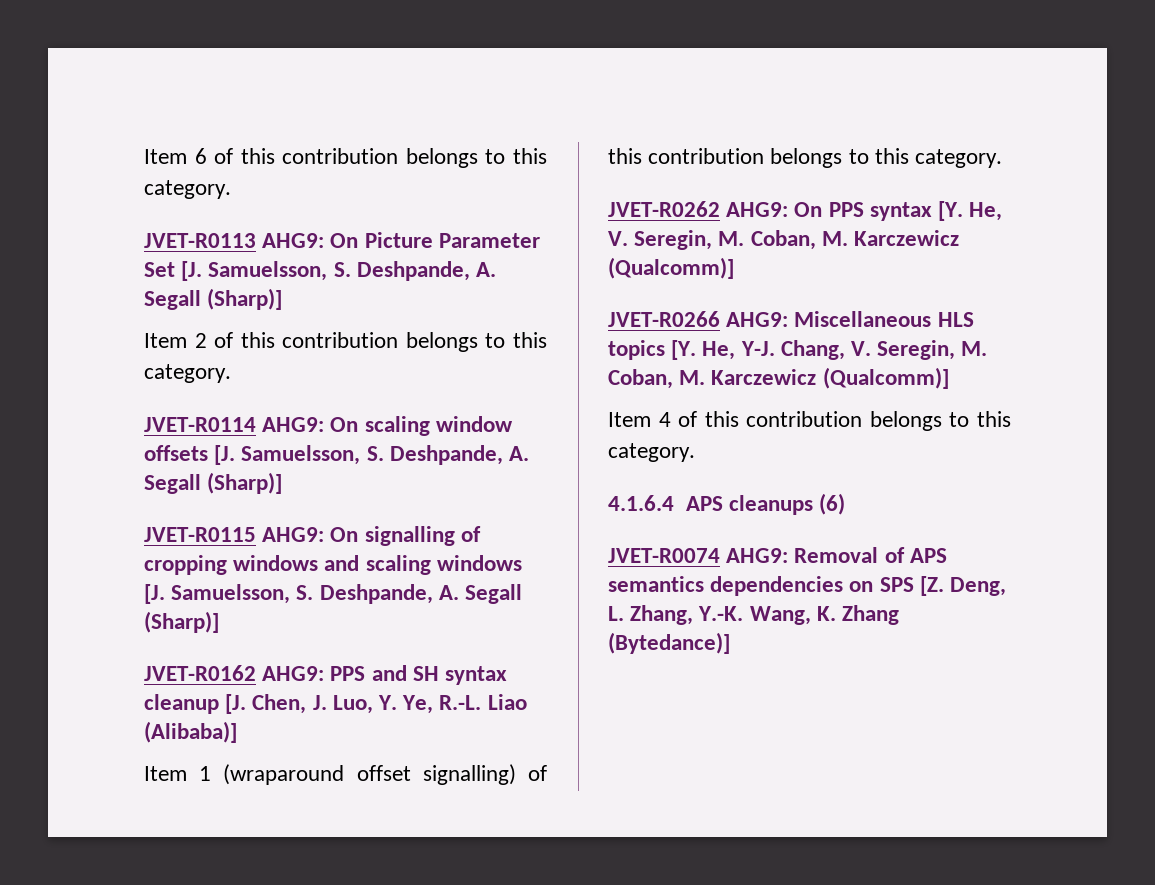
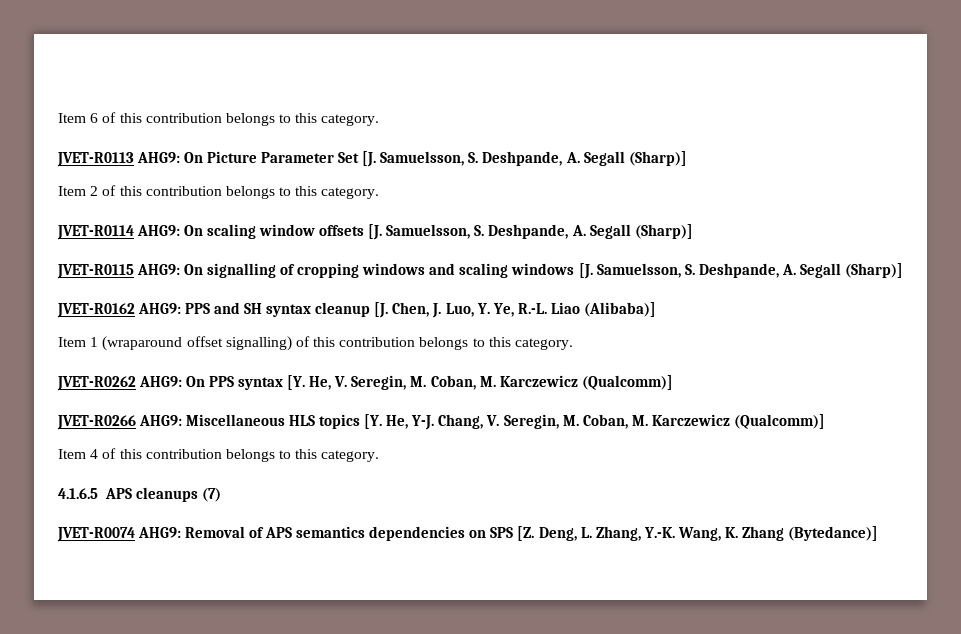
- 4.1.6.4 APS cleanups (6)
+ 4.1.6.5 APS cleanups (7)

